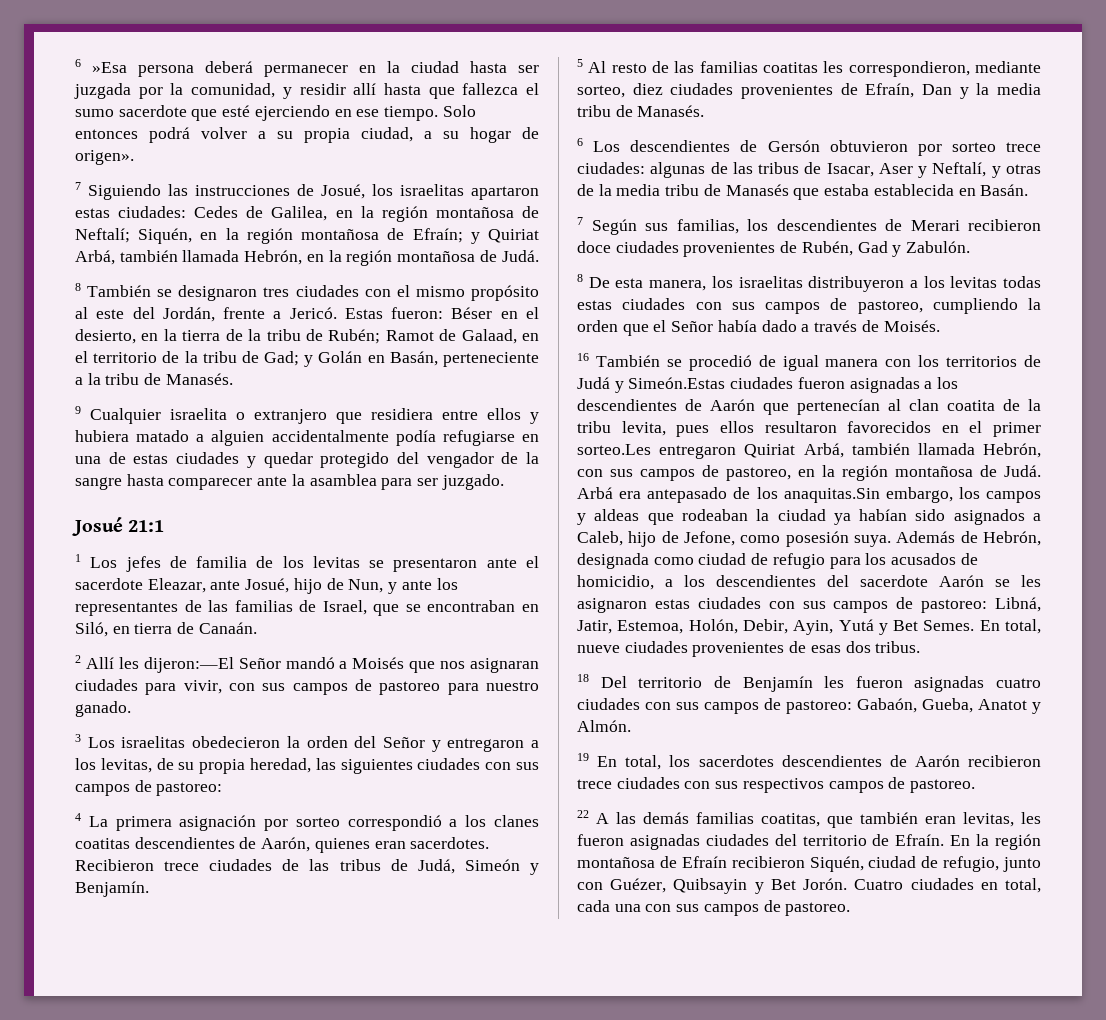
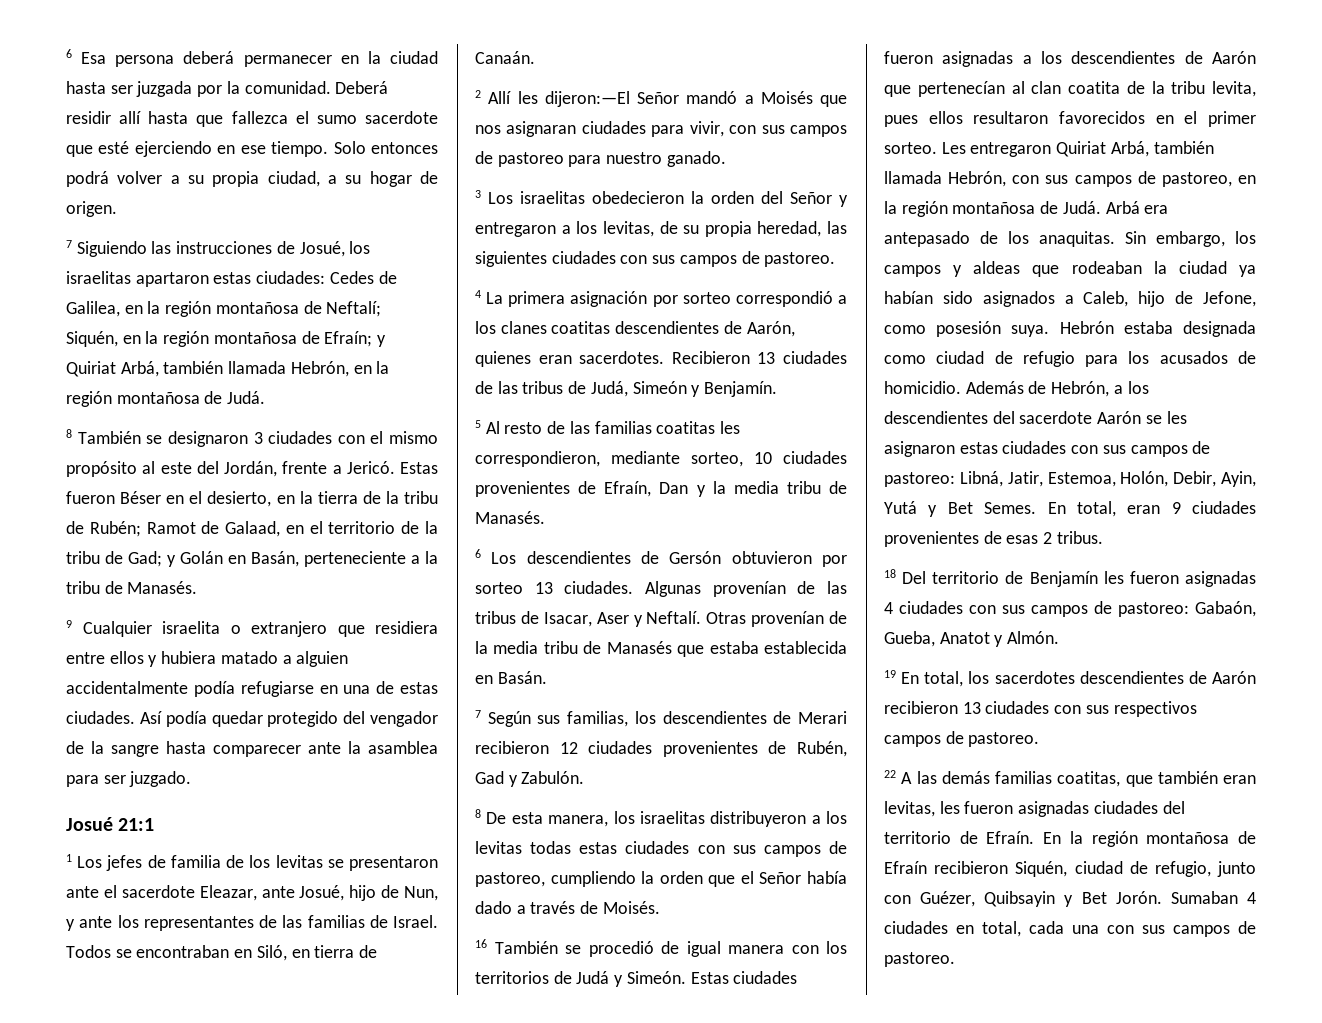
- 6 »Esa persona deberá permanecer en la ciudad hasta ser juzgada por la comunidad, y residir allí hasta que fallezca el sumo sacerdote que esté ejerciendo en ese tiempo.
+ 6 Esa persona deberá permanecer en la ciudad hasta ser juzgada por la comunidad. Deberá residir allí hasta que fallezca el sumo sacerdote que esté ejerciendo en ese tiempo.
- Solo entonces podrá volver a su propia ciudad, a su hogar de origen».
+ Solo entonces podrá volver a su propia ciudad, a su hogar de origen.
- 8 También se designaron tres ciudades con el mismo propósito al este del Jordán, frente a Jericó.
+ 8 También se designaron 3 ciudades con el mismo propósito al este del Jordán, frente a Jericó.
- Estas fueron: Béser en el desierto, en la tierra de la tribu de Rubén; Ramot de Galaad, en el territorio de la tribu de Gad; y Golán en Basán, perteneciente a la tribu de Manasés.
+ Estas fueron Béser en el desierto, en la tierra de la tribu de Rubén; Ramot de Galaad, en el territorio de la tribu de Gad; y Golán en Basán, perteneciente a la tribu de Manasés.
- 9 Cualquier israelita o extranjero que residiera entre ellos y hubiera matado a alguien accidentalmente podía refugiarse en una de estas ciudades y quedar protegido del vengador de la sangre hasta comparecer ante la asamblea para ser juzgado.
+ 9 Cualquier israelita o extranjero que residiera entre ellos y hubiera matado a alguien accidentalmente podía refugiarse en una de estas ciudades. Así podía quedar protegido del vengador de la sangre hasta comparecer ante la asamblea para ser juzgado.
- 1 Los jefes de familia de los levitas se presentaron ante el sacerdote Eleazar, ante Josué, hijo de Nun, y ante los representantes de las familias de Israel, que se encontraban en Siló, en tierra de Canaán.
+ 1 Los jefes de familia de los levitas se presentaron ante el sacerdote Eleazar, ante Josué, hijo de Nun, y ante los representantes de las familias de Israel. Todos se encontraban en Siló, en tierra de Canaán.
- 3 Los israelitas obedecieron la orden del Señor y entregaron a los levitas, de su propia heredad, las siguientes ciudades con sus campos de pastoreo:
+ 3 Los israelitas obedecieron la orden del Señor y entregaron a los levitas, de su propia heredad, las siguientes ciudades con sus campos de pastoreo.
- Recibieron trece ciudades de las tribus de Judá, Simeón y Benjamín.
+ Recibieron 13 ciudades de las tribus de Judá, Simeón y Benjamín.
- 5 Al resto de las familias coatitas les correspondieron, mediante sorteo, diez ciudades provenientes de Efraín, Dan y la media tribu de Manasés.
+ 5 Al resto de las familias coatitas les correspondieron, mediante sorteo, 10 ciudades provenientes de Efraín, Dan y la media tribu de Manasés.
- 6 Los descendientes de Gersón obtuvieron por sorteo trece ciudades: algunas de las tribus de Isacar, Aser y Neftalí, y otras de la media tribu de Manasés que estaba establecida en Basán.
+ 6 Los descendientes de Gersón obtuvieron por sorteo 13 ciudades. Algunas provenían de las tribus de Isacar, Aser y Neftalí. Otras provenían de la media tribu de Manasés que estaba establecida en Basán.
- 7 Según sus familias, los descendientes de Merari recibieron doce ciudades provenientes de Rubén, Gad y Zabulón.
+ 7 Según sus familias, los descendientes de Merari recibieron 12 ciudades provenientes de Rubén, Gad y Zabulón.
- 16 También se procedió de igual manera con los territorios de Judá y Simeón.Estas ciudades fueron asignadas a los descendientes de Aarón que pertenecían al clan coatita de la tribu levita, pues ellos resultaron favorecidos en el primer sorteo.Les entregaron Quiriat Arbá, también llamada Hebrón, con sus campos de pastoreo, en la región montañosa de Judá.
+ 16 También se procedió de igual manera con los territorios de Judá y Simeón. Estas ciudades fueron asignadas a los descendientes de Aarón que pertenecían al clan coatita de la tribu levita, pues ellos resultaron favorecidos en el primer sorteo. Les entregaron Quiriat Arbá, también llamada Hebrón, con sus campos de pastoreo, en la región montañosa de Judá.
- Arbá era antepasado de los anaquitas.Sin embargo, los campos y aldeas que rodeaban la ciudad ya habían sido asignados a Caleb, hijo de Jefone, como posesión suya.
+ Arbá era antepasado de los anaquitas. Sin embargo, los campos y aldeas que rodeaban la ciudad ya habían sido asignados a Caleb, hijo de Jefone, como posesión suya.
- Además de Hebrón, designada como ciudad de refugio para los acusados de homicidio, a los descendientes del sacerdote Aarón se les asignaron estas ciudades con sus campos de pastoreo: Libná, Jatir, Estemoa, Holón, Debir, Ayin, Yutá y Bet Semes.
+ Hebrón estaba designada como ciudad de refugio para los acusados de homicidio. Además de Hebrón, a los descendientes del sacerdote Aarón se les asignaron estas ciudades con sus campos de pastoreo: Libná, Jatir, Estemoa, Holón, Debir, Ayin, Yutá y Bet Semes.
- En total, nueve ciudades provenientes de esas dos tribus.
+ En total, eran 9 ciudades provenientes de esas 2 tribus.
- 18 Del territorio de Benjamín les fueron asignadas cuatro ciudades con sus campos de pastoreo: Gabaón, Gueba, Anatot y Almón.
+ 18 Del territorio de Benjamín les fueron asignadas 4 ciudades con sus campos de pastoreo: Gabaón, Gueba, Anatot y Almón.
- 19 En total, los sacerdotes descendientes de Aarón recibieron trece ciudades con sus respectivos campos de pastoreo.
+ 19 En total, los sacerdotes descendientes de Aarón recibieron 13 ciudades con sus respectivos campos de pastoreo.
- Cuatro ciudades en total, cada una con sus campos de pastoreo.
+ Sumaban 4 ciudades en total, cada una con sus campos de pastoreo.

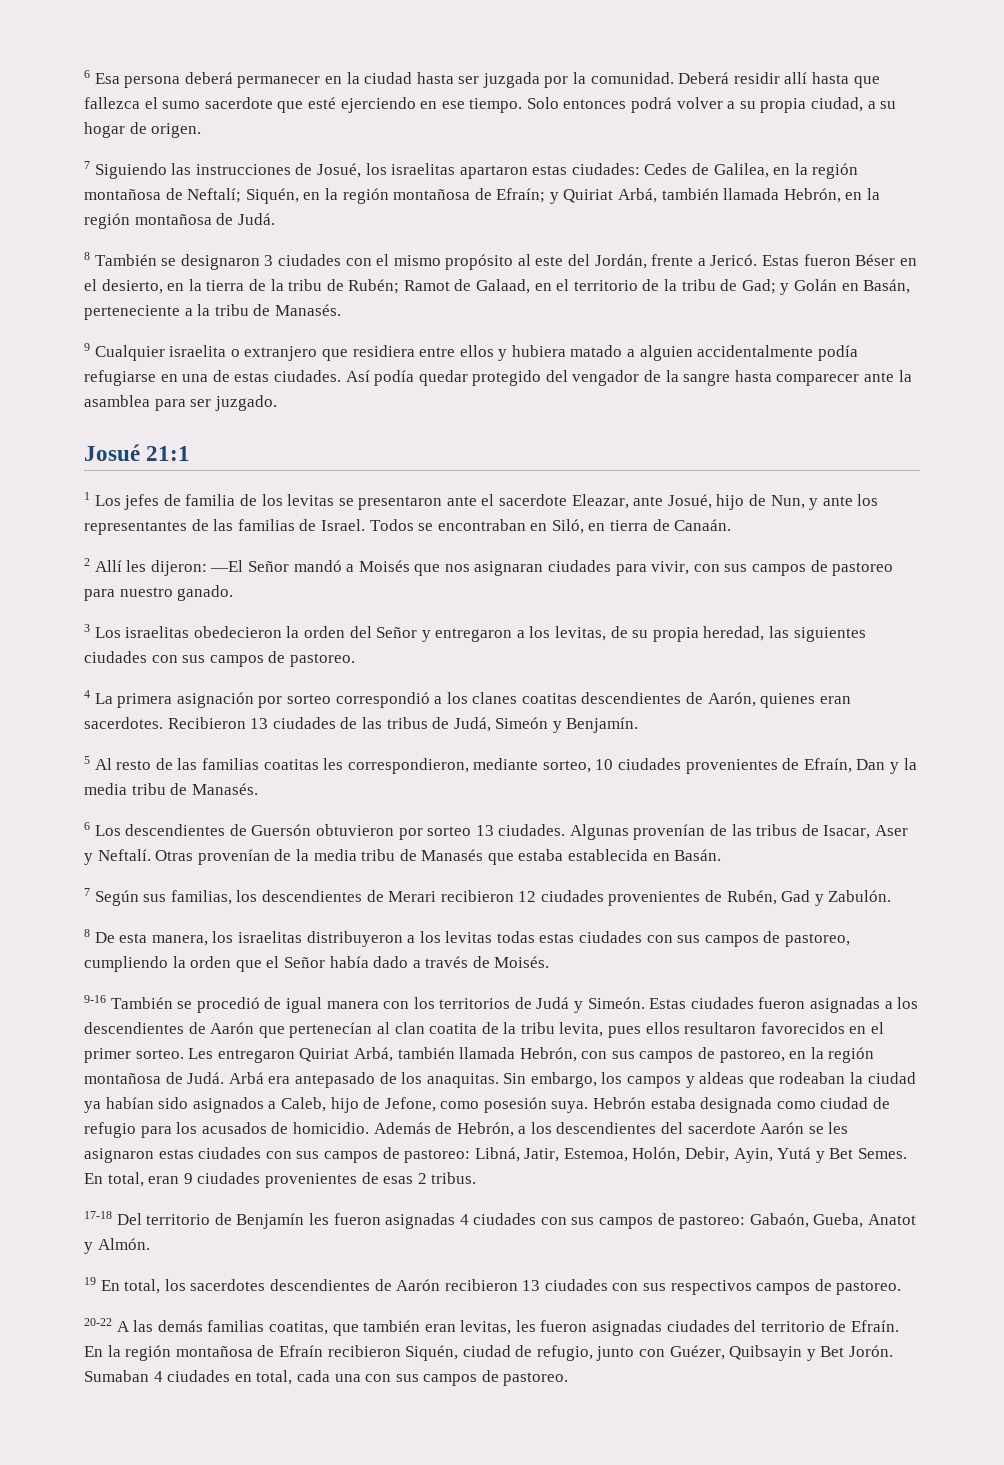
- 2 Allí les dijeron:—El Señor mandó a Moisés que nos asignaran ciudades para vivir, con sus campos de pastoreo para nuestro ganado.
+ 2 Allí les dijeron: —El Señor mandó a Moisés que nos asignaran ciudades para vivir, con sus campos de pastoreo para nuestro ganado.
- 6 Los descendientes de Gersón obtuvieron por sorteo 13 ciudades.
+ 6 Los descendientes de Guersón obtuvieron por sorteo 13 ciudades.
- 16 También se procedió de igual manera con los territorios de Judá y Simeón.
+ 9-16 También se procedió de igual manera con los territorios de Judá y Simeón.
- 18 Del territorio de Benjamín les fueron asignadas 4 ciudades con sus campos de pastoreo: Gabaón, Gueba, Anatot y Almón.
+ 17-18 Del territorio de Benjamín les fueron asignadas 4 ciudades con sus campos de pastoreo: Gabaón, Gueba, Anatot y Almón.
- 22 A las demás familias coatitas, que también eran levitas, les fueron asignadas ciudades del territorio de Efraín.
+ 20-22 A las demás familias coatitas, que también eran levitas, les fueron asignadas ciudades del territorio de Efraín.

